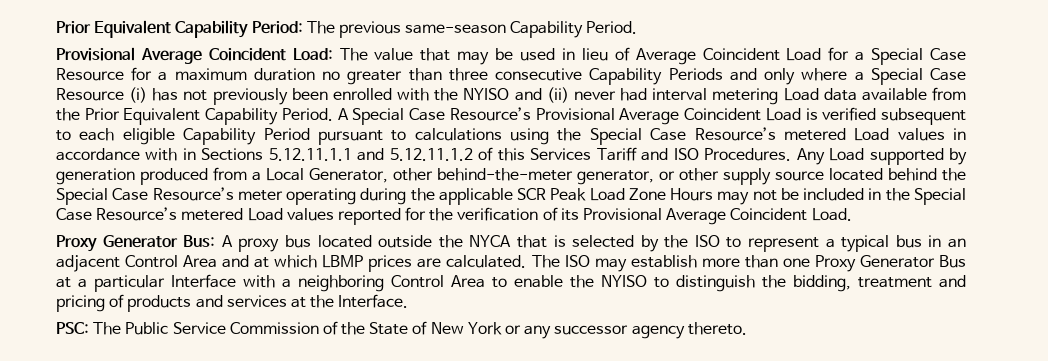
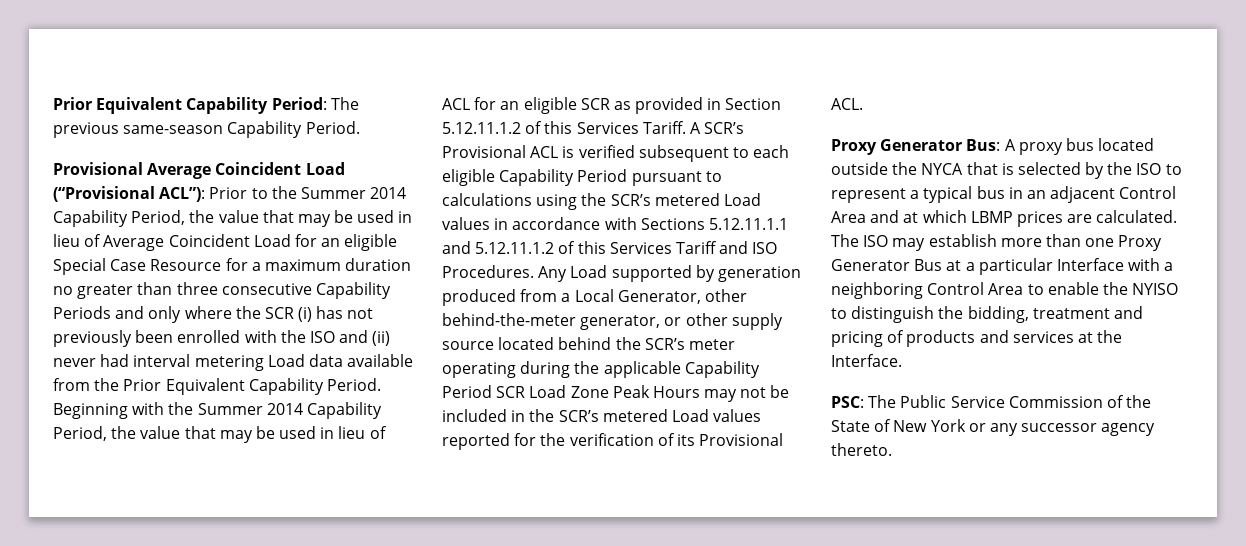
- Provisional Average Coincident Load: The value that may be used in lieu of Average Coincident Load for a Special Case Resource for a maximum duration no greater than three consecutive Capability Periods and only where a Special Case Resource (i) has not previously been enrolled with the NYISO and (ii) never had interval metering Load data available from the Prior Equivalent Capability Period.
+ Provisional Average Coincident Load (“Provisional ACL”): Prior to the Summer 2014 Capability Period, the value that may be used in lieu of Average Coincident Load for an eligible Special Case Resource for a maximum duration no greater than three consecutive Capability Periods and only where the SCR (i) has not previously been enrolled with the ISO and (ii) never had interval metering Load data available from the Prior Equivalent Capability Period.
- A Special Case Resource’s Provisional Average Coincident Load is verified subsequent to each eligible Capability Period pursuant to calculations using the Special Case Resource’s metered Load values in accordance with in Sections 5.12.11.1.1 and 5.12.11.1.2 of this Services Tariff and ISO Procedures.
+ Beginning with the Summer 2014 Capability Period, the value that may be used in lieu of ACL for an eligible SCR as provided in Section 5.12.11.1.2 of this Services Tariff. A SCR’s Provisional ACL is verified subsequent to each eligible Capability Period pursuant to calculations using the SCR’s metered Load values in accordance with Sections 5.12.11.1.1 and 5.12.11.1.2 of this Services Tariff and ISO Procedures.
- Any Load supported by generation produced from a Local Generator, other behind-the-meter generator, or other supply source located behind the Special Case Resource’s meter operating during the applicable SCR Peak Load Zone Hours may not be included in the Special Case Resource’s metered Load values reported for the verification of its Provisional Average Coincident Load.
+ Any Load supported by generation produced from a Local Generator, other behind-the-meter generator, or other supply source located behind the SCR’s meter operating during the applicable Capability Period SCR Load Zone Peak Hours may not be included in the SCR’s metered Load values reported for the verification of its Provisional ACL.

